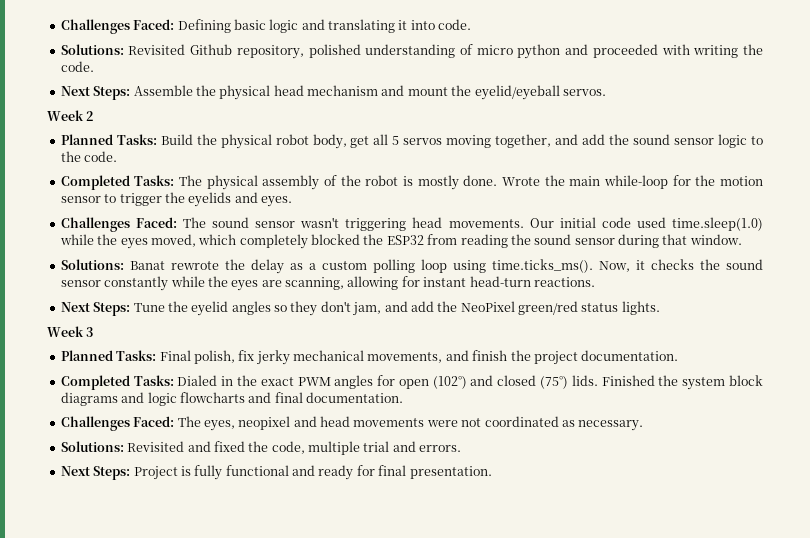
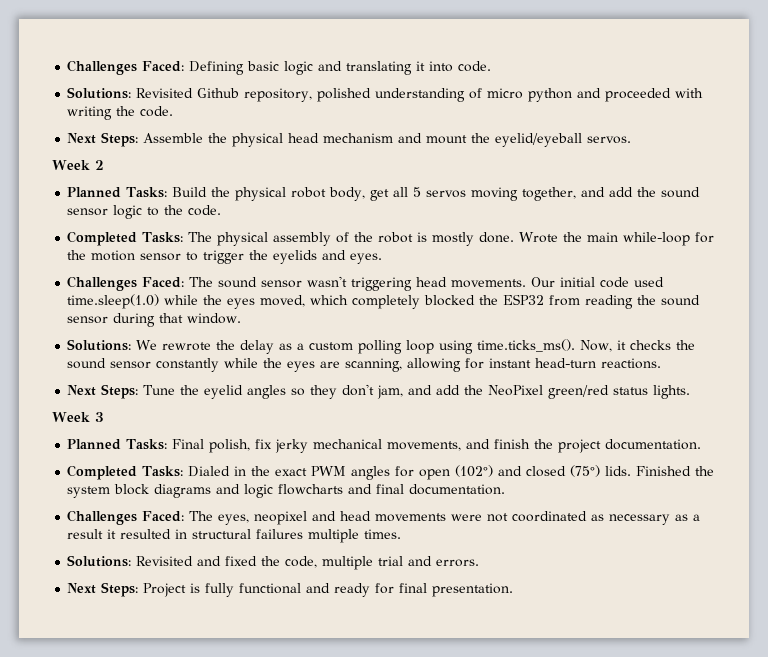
- Solutions: Banat rewrote the delay as a custom polling loop using time.ticks_ms(). Now, it checks the sound sensor constantly while the eyes are scanning, allowing for instant head-turn reactions.
+ Solutions: We rewrote the delay as a custom polling loop using time.ticks_ms(). Now, it checks the sound sensor constantly while the eyes are scanning, allowing for instant head-turn reactions.
- Challenges Faced: The eyes, neopixel and head movements were not coordinated as necessary.
+ Challenges Faced: The eyes, neopixel and head movements were not coordinated as necessary as a result it resulted in structural failures multiple times.

